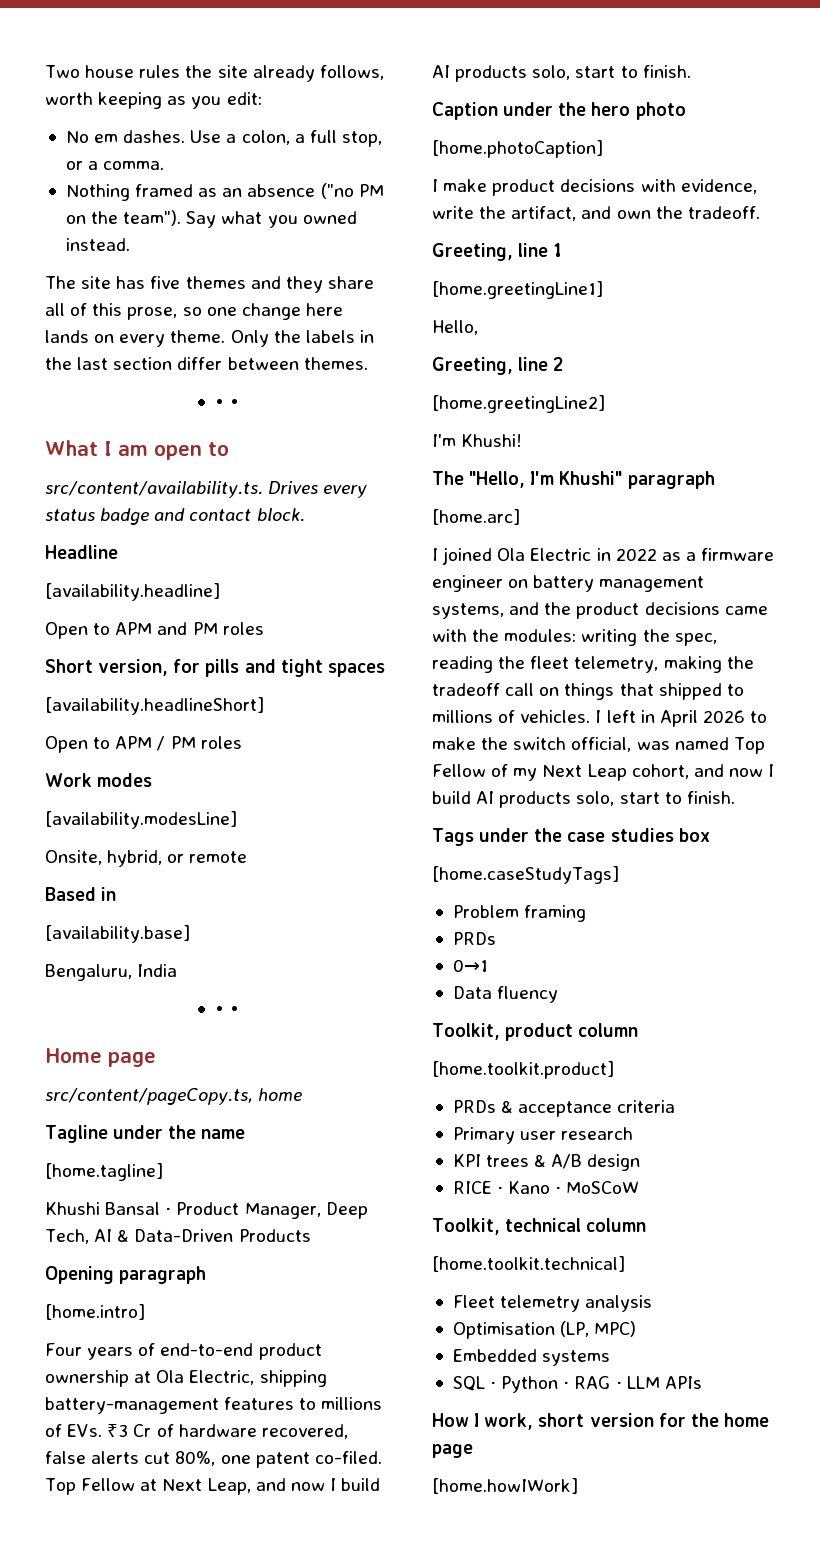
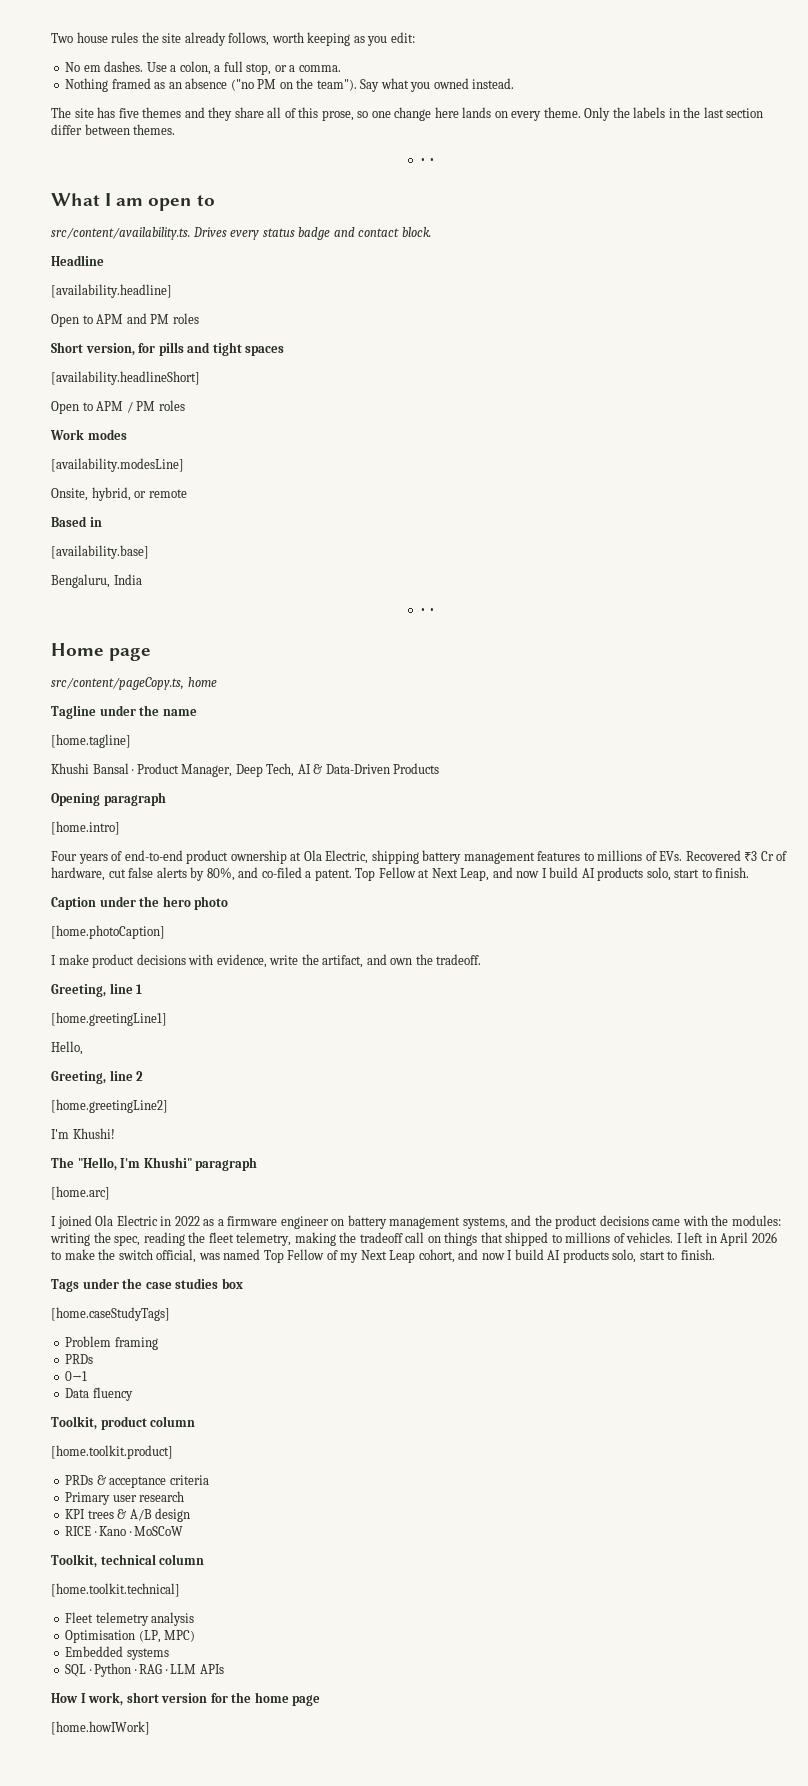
- Four years of end-to-end product ownership at Ola Electric, shipping battery-management features to millions of EVs. ₹3 Cr of hardware recovered, false alerts cut 80%, one patent co-filed.
+ Four years of end-to-end product ownership at Ola Electric, shipping battery management features to millions of EVs. Recovered ₹3 Cr of hardware, cut false alerts by 80%, and co-filed a patent.

